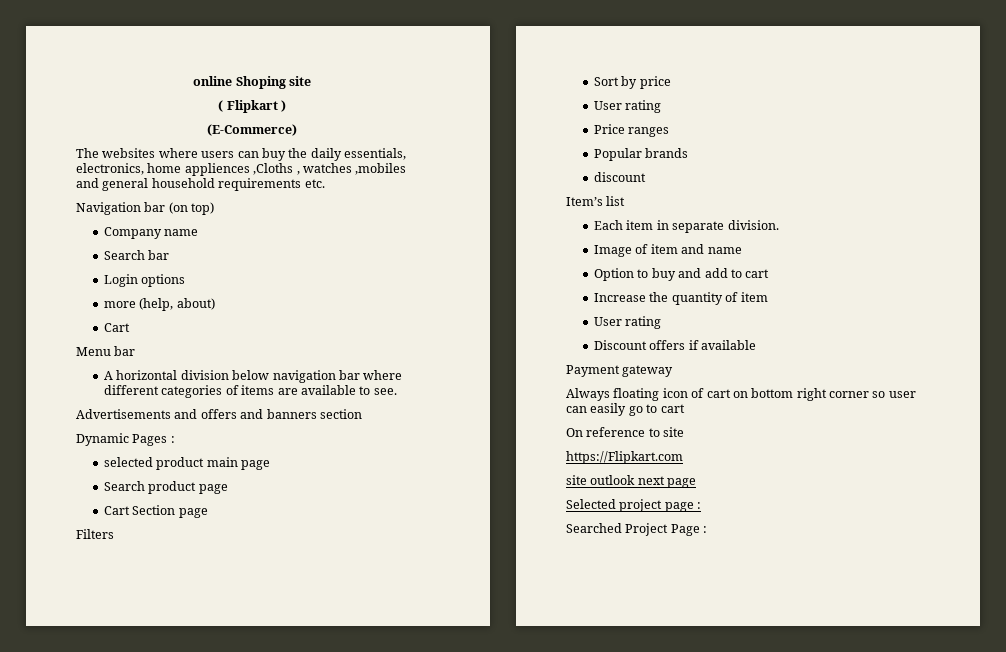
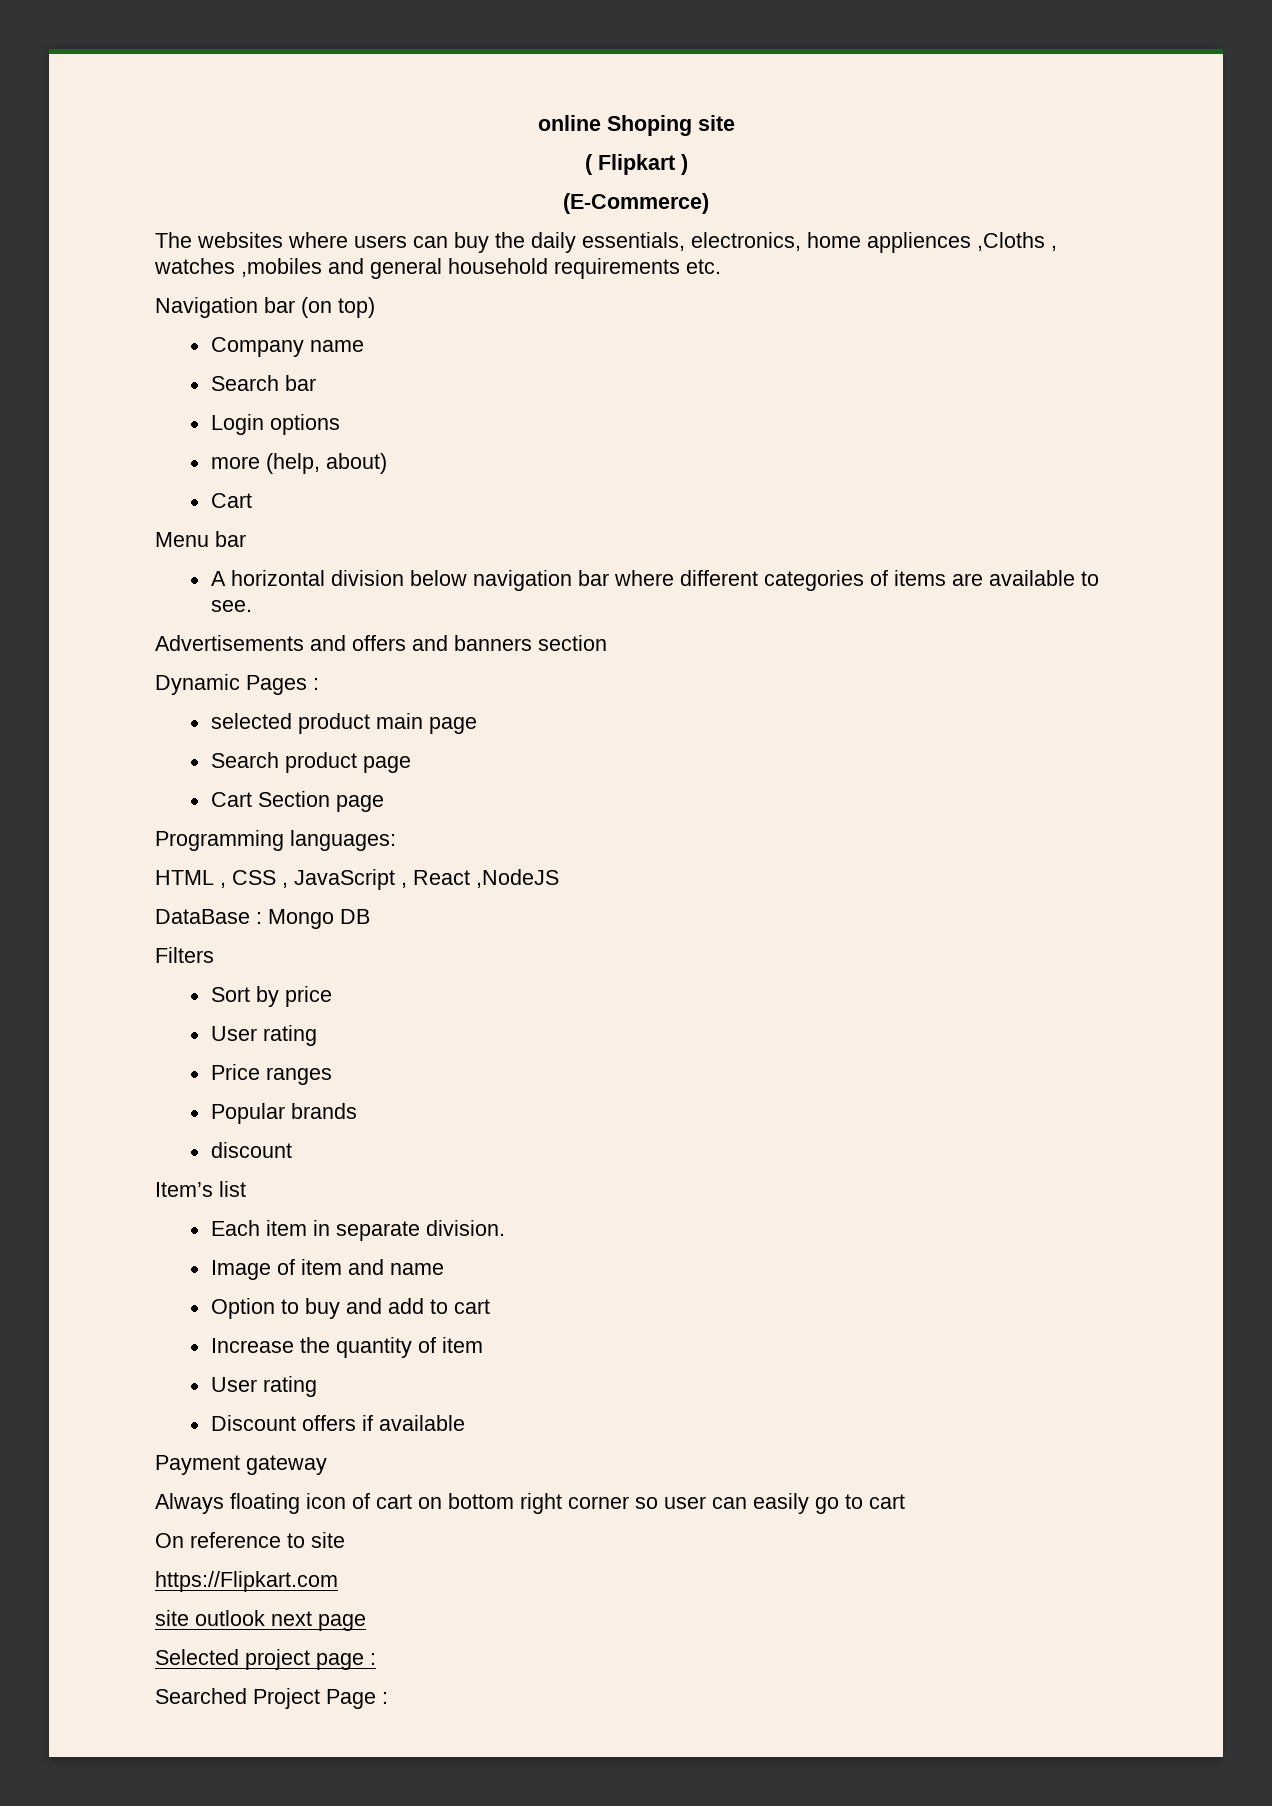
+ Programming languages:
+ HTML , CSS , JavaScript , React ,NodeJS
+ DataBase : Mongo DB

